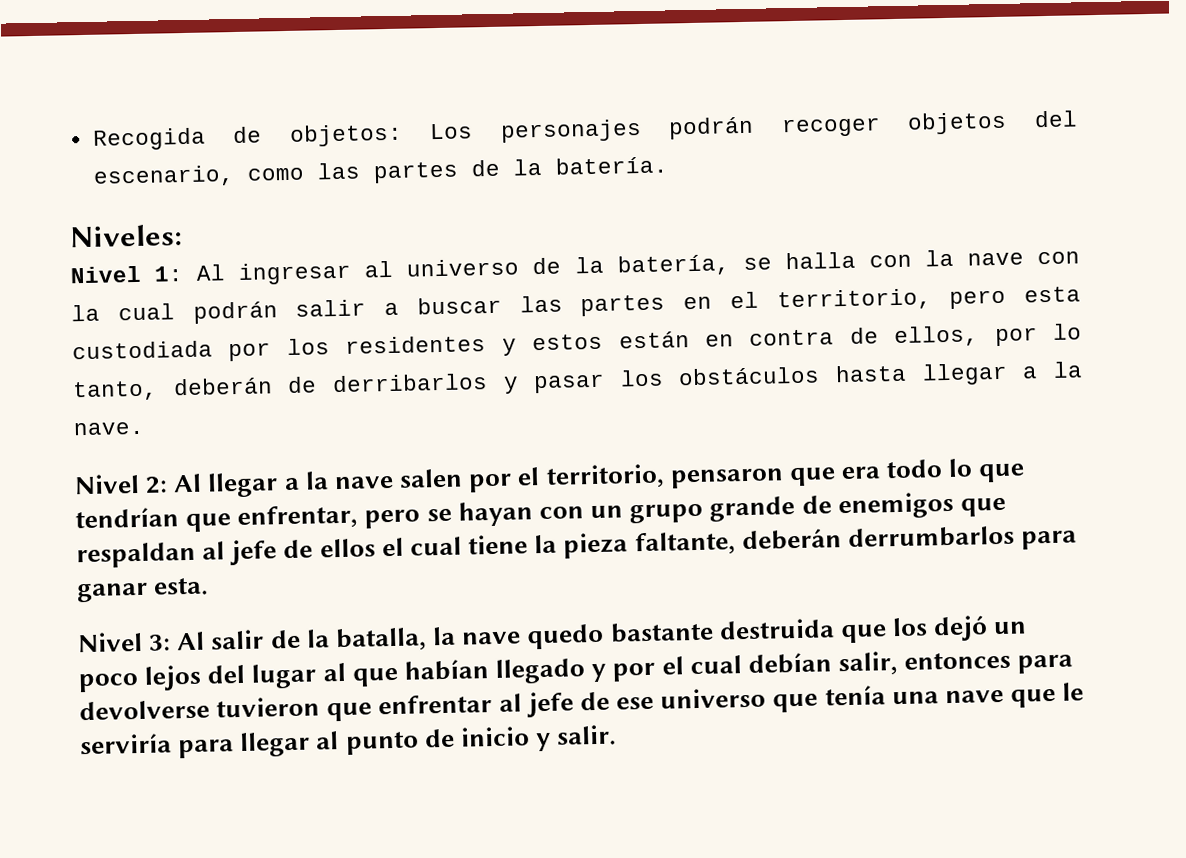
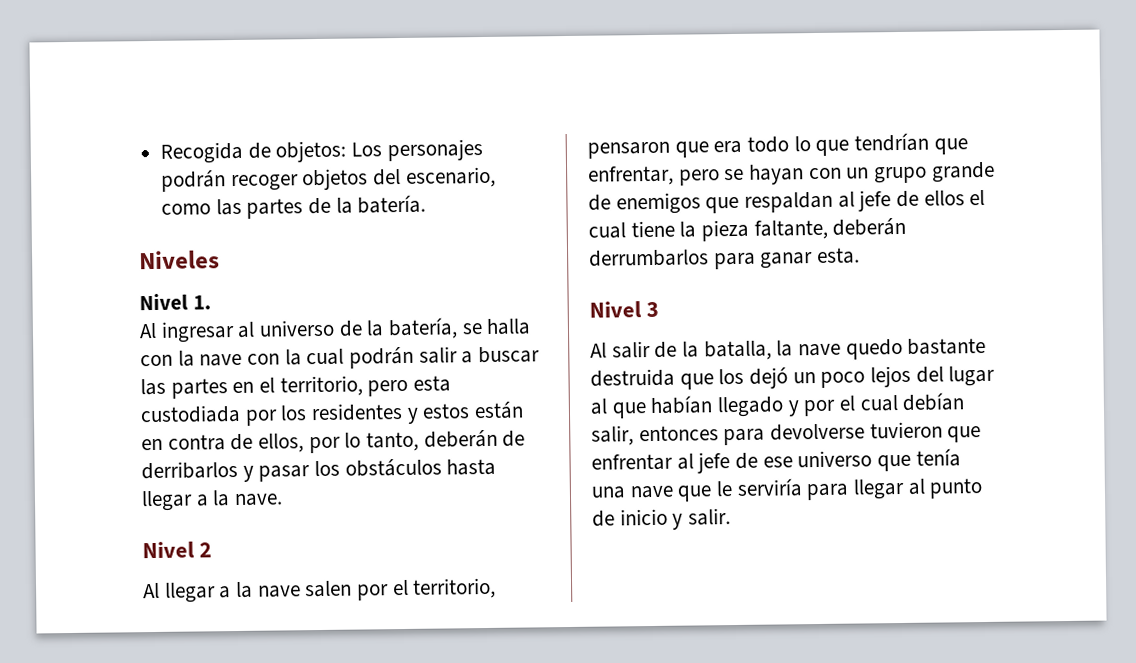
- Niveles:
- Nivel 1: Al ingresar al universo de la batería, se halla con la nave con la cual podrán salir a buscar las partes en el territorio, pero esta custodiada por los residentes y estos están en contra de ellos, por lo tanto, deberán de derribarlos y pasar los obstáculos hasta llegar a la nave.
+ Niveles
+ Nivel 1.
+ Al ingresar al universo de la batería, se halla con la nave con la cual podrán salir a buscar las partes en el territorio, pero esta custodiada por los residentes y estos están en contra de ellos, por lo tanto, deberán de derribarlos y pasar los obstáculos hasta llegar a la nave.
- Nivel 2: Al llegar a la nave salen por el territorio, pensaron que era todo lo que tendrían que enfrentar, pero se hayan con un grupo grande de enemigos que respaldan al jefe de ellos el cual tiene la pieza faltante, deberán derrumbarlos para ganar esta.
+ Nivel 2
+ Al llegar a la nave salen por el territorio, pensaron que era todo lo que tendrían que enfrentar, pero se hayan con un grupo grande de enemigos que respaldan al jefe de ellos el cual tiene la pieza faltante, deberán derrumbarlos para ganar esta.
- Nivel 3: Al salir de la batalla, la nave quedo bastante destruida que los dejó un poco lejos del lugar al que habían llegado y por el cual debían salir, entonces para devolverse tuvieron que enfrentar al jefe de ese universo que tenía una nave que le serviría para llegar al punto de inicio y salir.
+ Nivel 3
+ Al salir de la batalla, la nave quedo bastante destruida que los dejó un poco lejos del lugar al que habían llegado y por el cual debían salir, entonces para devolverse tuvieron que enfrentar al jefe de ese universo que tenía una nave que le serviría para llegar al punto de inicio y salir.

